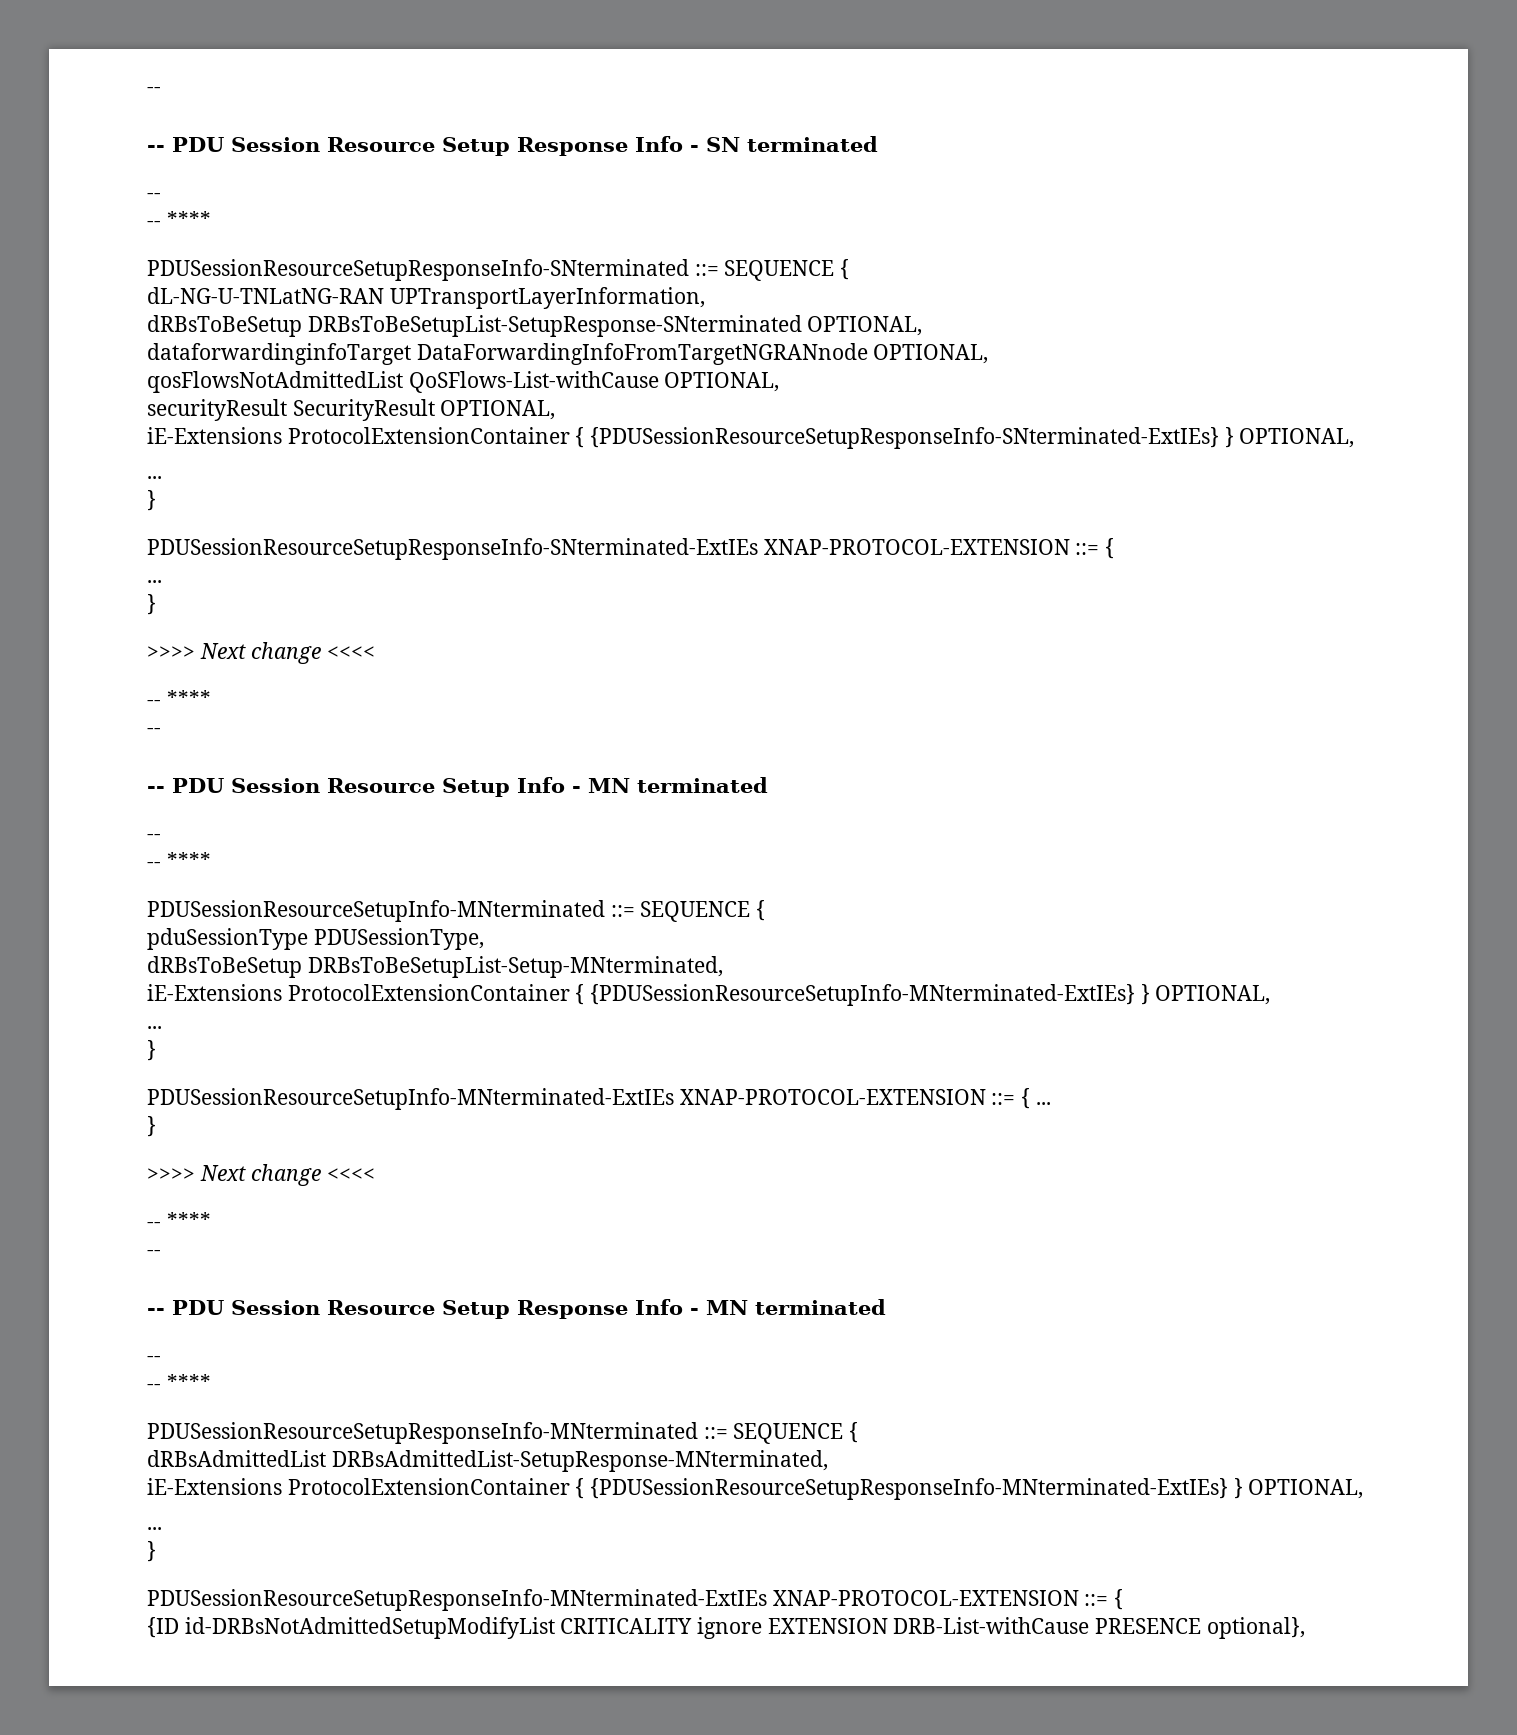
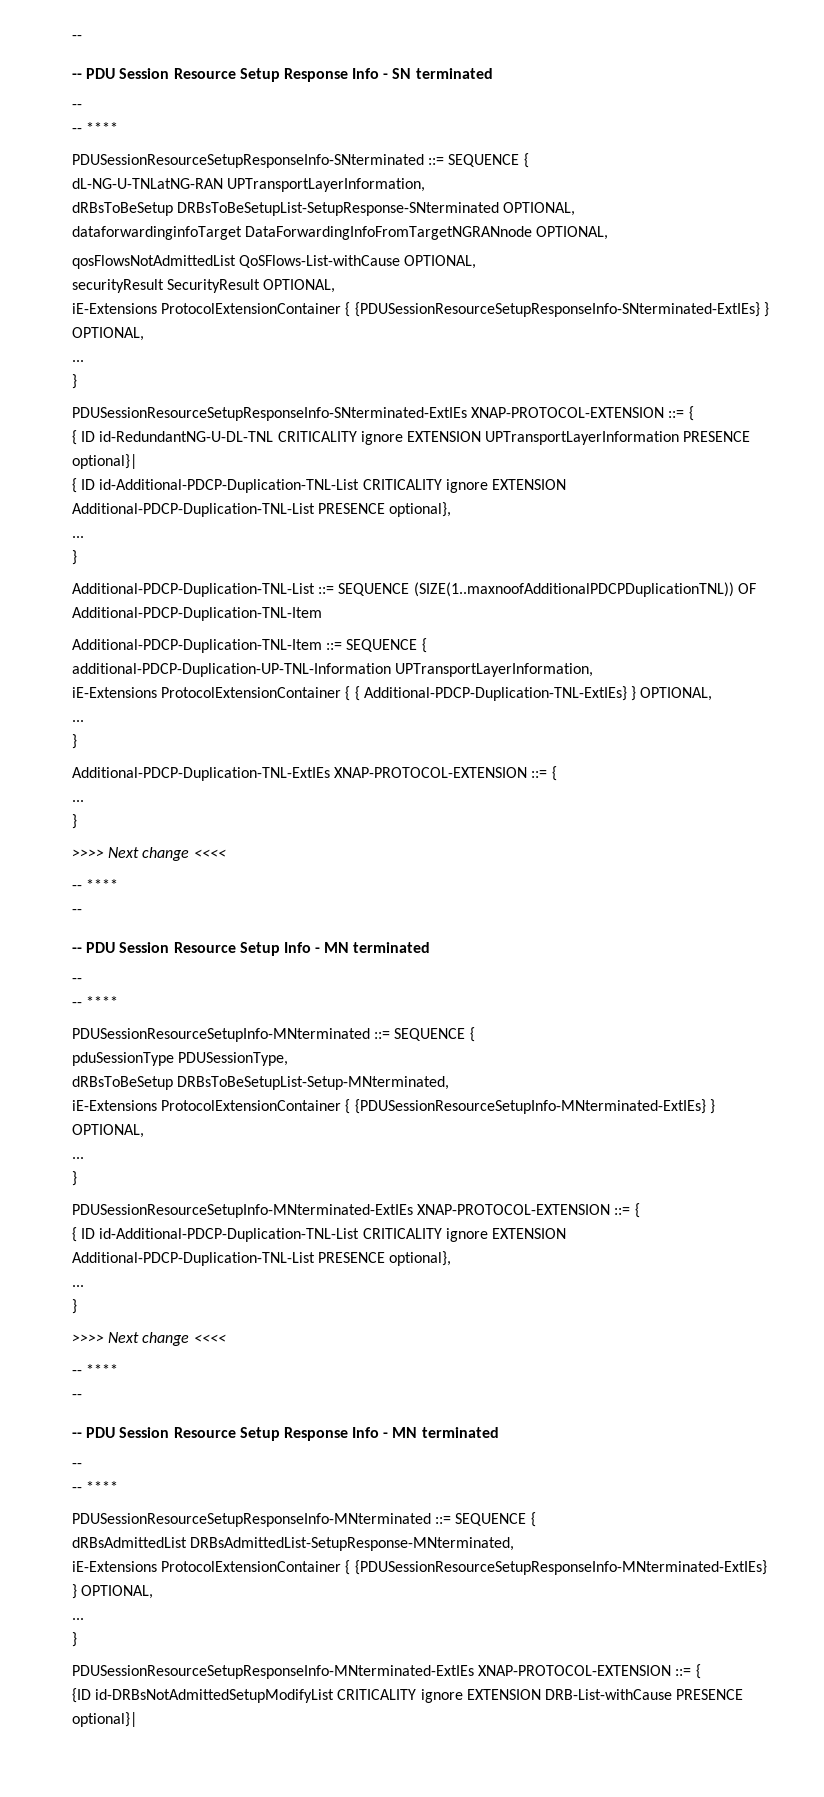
+ { ID id-RedundantNG-U-DL-TNL CRITICALITY ignore EXTENSION UPTransportLayerInformation PRESENCE optional}|
+ { ID id-Additional-PDCP-Duplication-TNL-List CRITICALITY ignore EXTENSION Additional-PDCP-Duplication-TNL-List PRESENCE optional},
+ ...
+ }
+ Additional-PDCP-Duplication-TNL-List ::= SEQUENCE (SIZE(1..maxnoofAdditionalPDCPDuplicationTNL)) OF Additional-PDCP-Duplication-TNL-Item
+ Additional-PDCP-Duplication-TNL-Item ::= SEQUENCE {
+ additional-PDCP-Duplication-UP-TNL-Information UPTransportLayerInformation,
+ iE-Extensions ProtocolExtensionContainer { { Additional-PDCP-Duplication-TNL-ExtIEs} } OPTIONAL,
+ ...
+ }
+ Additional-PDCP-Duplication-TNL-ExtIEs XNAP-PROTOCOL-EXTENSION ::= {
- PDUSessionResourceSetupInfo-MNterminated-ExtIEs XNAP-PROTOCOL-EXTENSION ::= { ...
+ PDUSessionResourceSetupInfo-MNterminated-ExtIEs XNAP-PROTOCOL-EXTENSION ::= {
+ { ID id-Additional-PDCP-Duplication-TNL-List CRITICALITY ignore EXTENSION Additional-PDCP-Duplication-TNL-List PRESENCE optional},
+ ...
- {ID id-DRBsNotAdmittedSetupModifyList CRITICALITY ignore EXTENSION DRB-List-withCause PRESENCE optional},
+ {ID id-DRBsNotAdmittedSetupModifyList CRITICALITY ignore EXTENSION DRB-List-withCause PRESENCE optional}|

